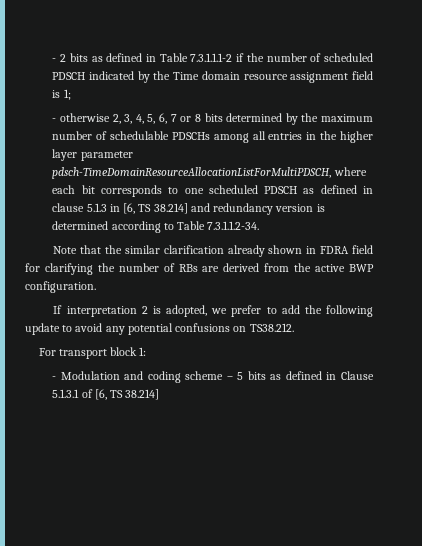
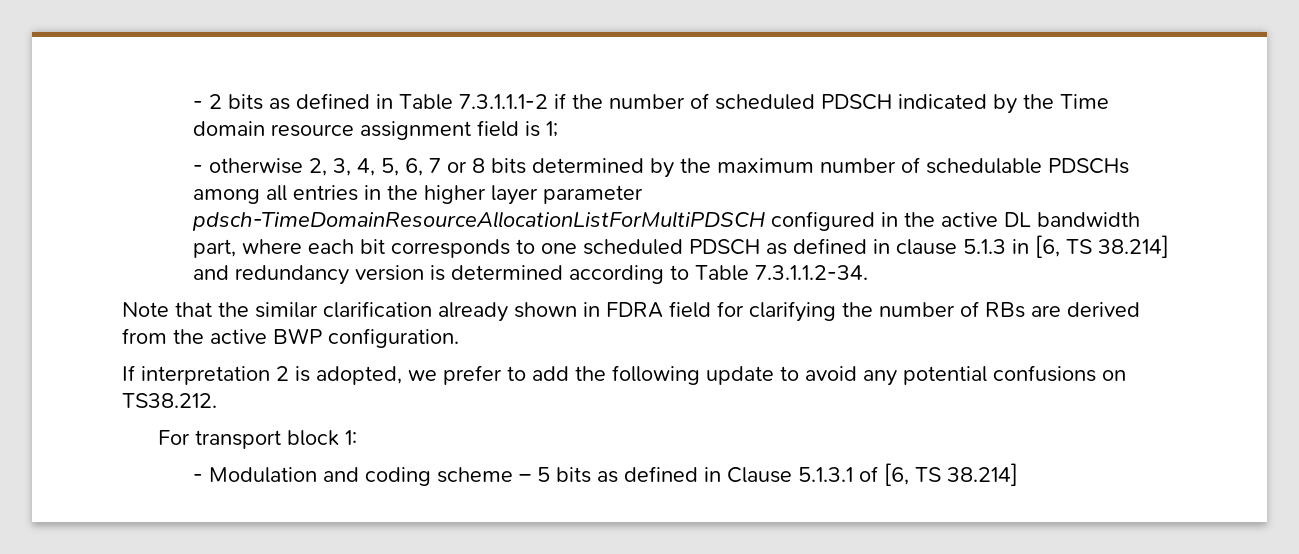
- - otherwise 2, 3, 4, 5, 6, 7 or 8 bits determined by the maximum number of schedulable PDSCHs among all entries in the higher layer parameter pdsch-TimeDomainResourceAllocationListForMultiPDSCH, where each bit corresponds to one scheduled PDSCH as defined in clause 5.1.3 in [6, TS 38.214] and redundancy version is determined according to Table 7.3.1.1.2-34.
+ - otherwise 2, 3, 4, 5, 6, 7 or 8 bits determined by the maximum number of schedulable PDSCHs among all entries in the higher layer parameter pdsch-TimeDomainResourceAllocationListForMultiPDSCH configured in the active DL bandwidth part, where each bit corresponds to one scheduled PDSCH as defined in clause 5.1.3 in [6, TS 38.214] and redundancy version is determined according to Table 7.3.1.1.2-34.

